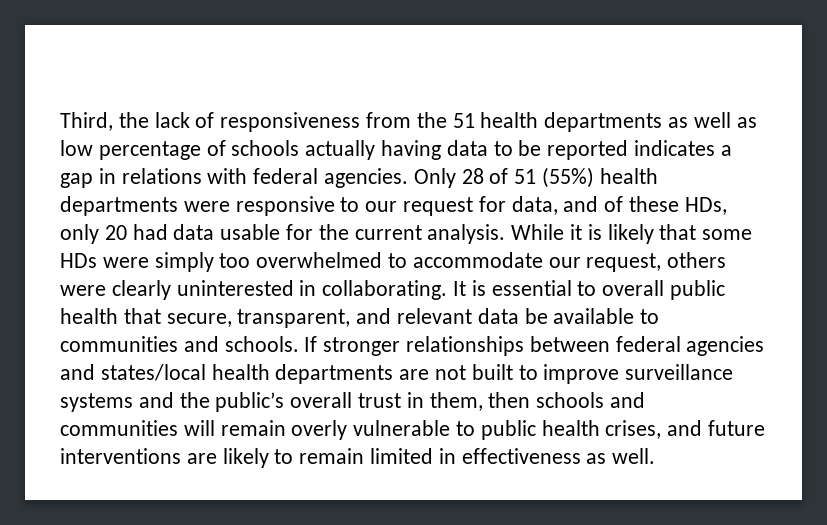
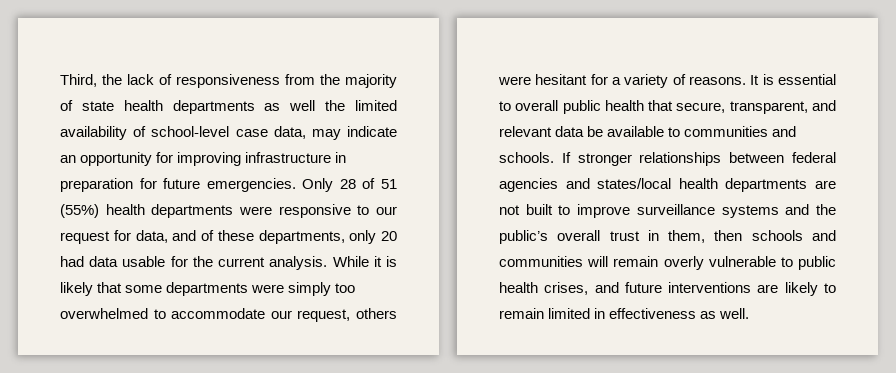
- Third, the lack of responsiveness from the 51 health departments as well as low percentage of schools actually having data to be reported indicates a gap in relations with federal agencies.
+ Third, the lack of responsiveness from the majority of state health departments as well the limited availability of school-level case data, may indicate an opportunity for improving infrastructure in preparation for future emergencies.
- Only 28 of 51 (55%) health departments were responsive to our request for data, and of these HDs, only 20 had data usable for the current analysis.
+ Only 28 of 51 (55%) health departments were responsive to our request for data, and of these departments, only 20 had data usable for the current analysis.
- While it is likely that some HDs were simply too overwhelmed to accommodate our request, others were clearly uninterested in collaborating.
+ While it is likely that some departments were simply too overwhelmed to accommodate our request, others were hesitant for a variety of reasons.

